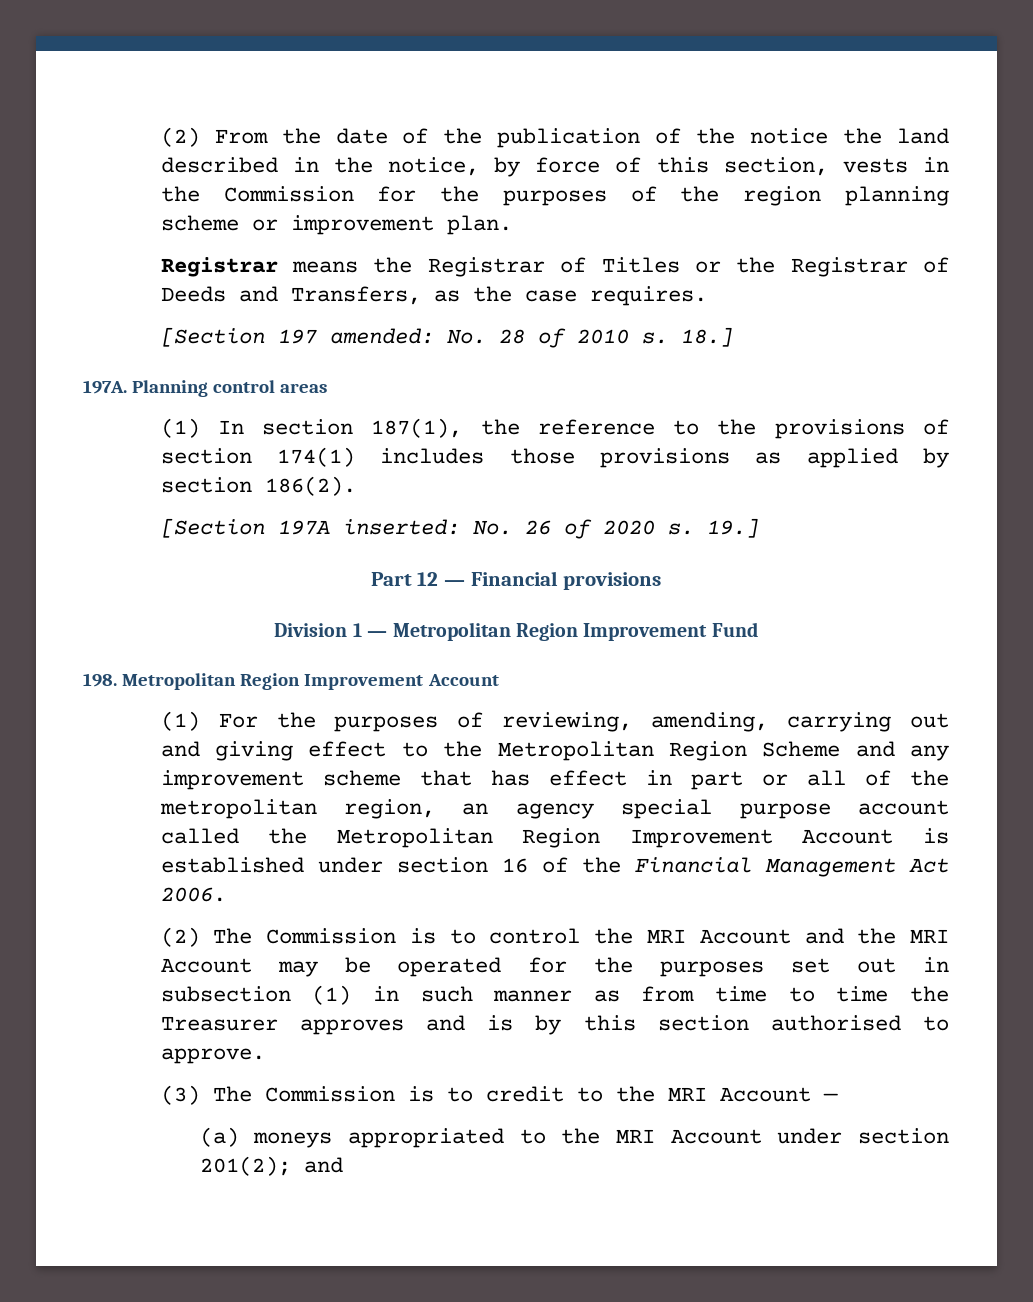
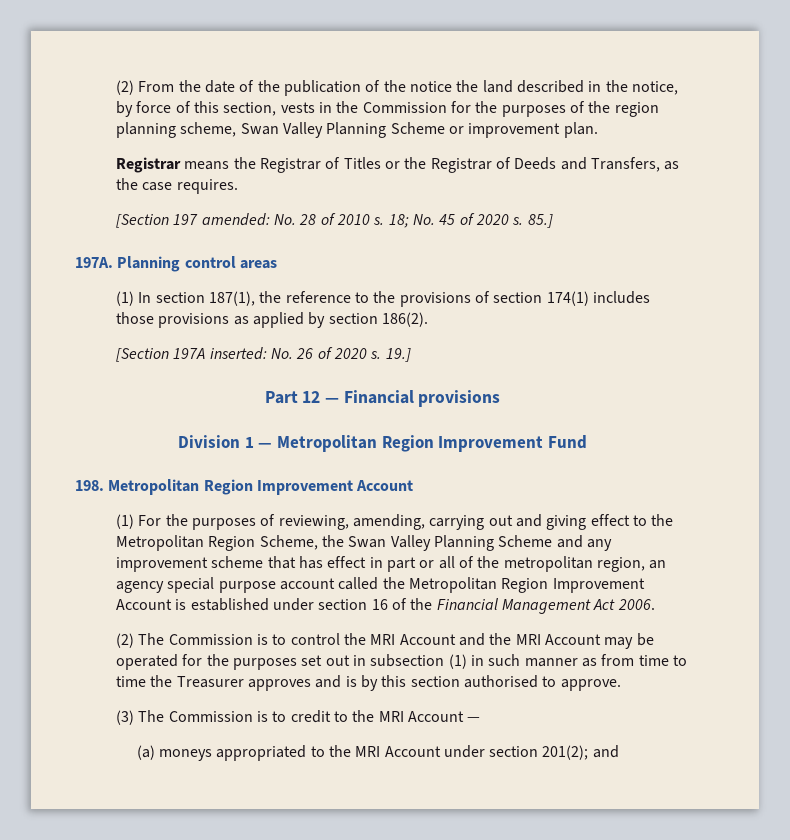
- (2) From the date of the publication of the notice the land described in the notice, by force of this section, vests in the Commission for the purposes of the region planning scheme or improvement plan.
+ (2) From the date of the publication of the notice the land described in the notice, by force of this section, vests in the Commission for the purposes of the region planning scheme, Swan Valley Planning Scheme or improvement plan.
- 18.]
+ 18; No. 45 of 2020 s. 85.]
- (1) For the purposes of reviewing, amending, carrying out and giving effect to the Metropolitan Region Scheme and any improvement scheme that has effect in part or all of the metropolitan region, an agency special purpose account called the Metropolitan Region Improvement Account is established under section 16 of the Financial Management Act 2006.
+ (1) For the purposes of reviewing, amending, carrying out and giving effect to the Metropolitan Region Scheme, the Swan Valley Planning Scheme and any improvement scheme that has effect in part or all of the metropolitan region, an agency special purpose account called the Metropolitan Region Improvement Account is established under section 16 of the Financial Management Act 2006.

